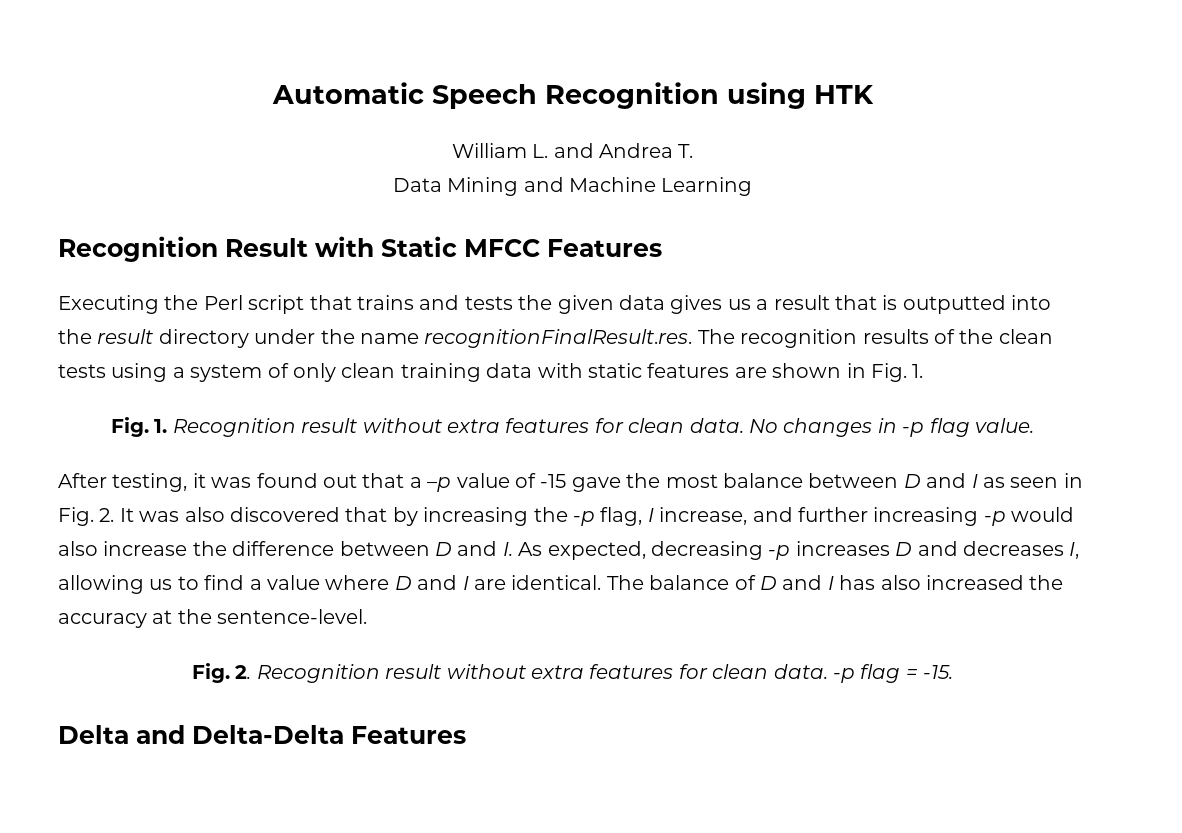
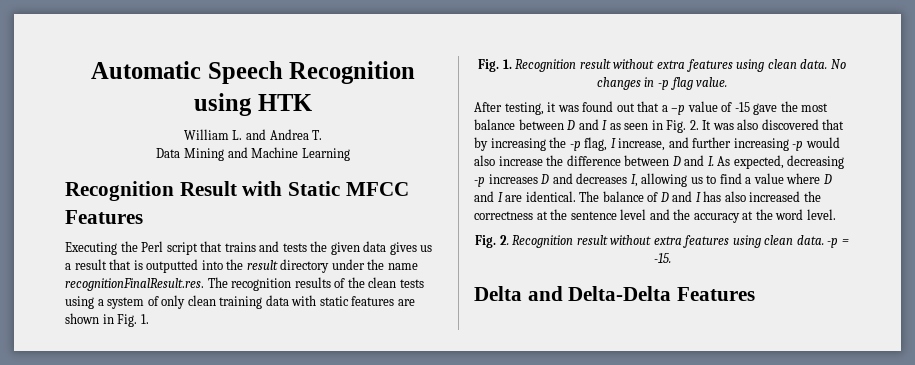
- Fig. 1. Recognition result without extra features for clean data.
+ Fig. 1. Recognition result without extra features using clean data.
- The balance of D and I has also increased the accuracy at the sentence-level.
+ The balance of D and I has also increased the correctness at the sentence level and the accuracy at the word level.
- Fig. 2. Recognition result without extra features for clean data.
+ Fig. 2. Recognition result without extra features using clean data.
- -p flag = -15.
+ -p = -15.

